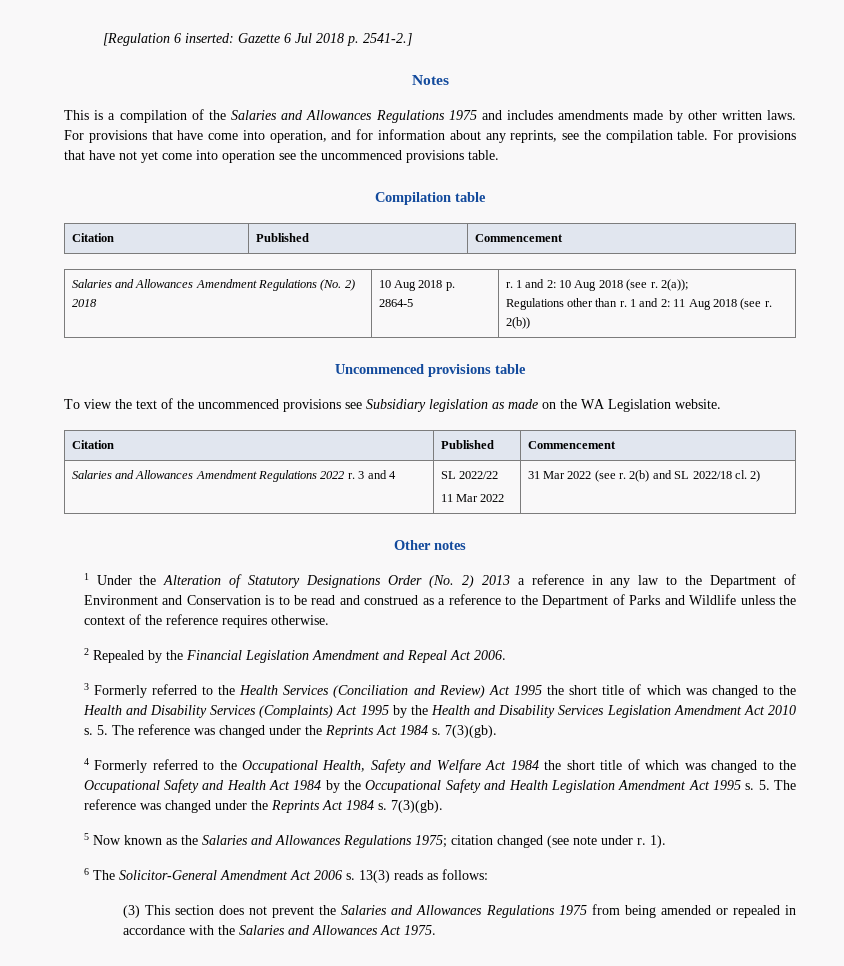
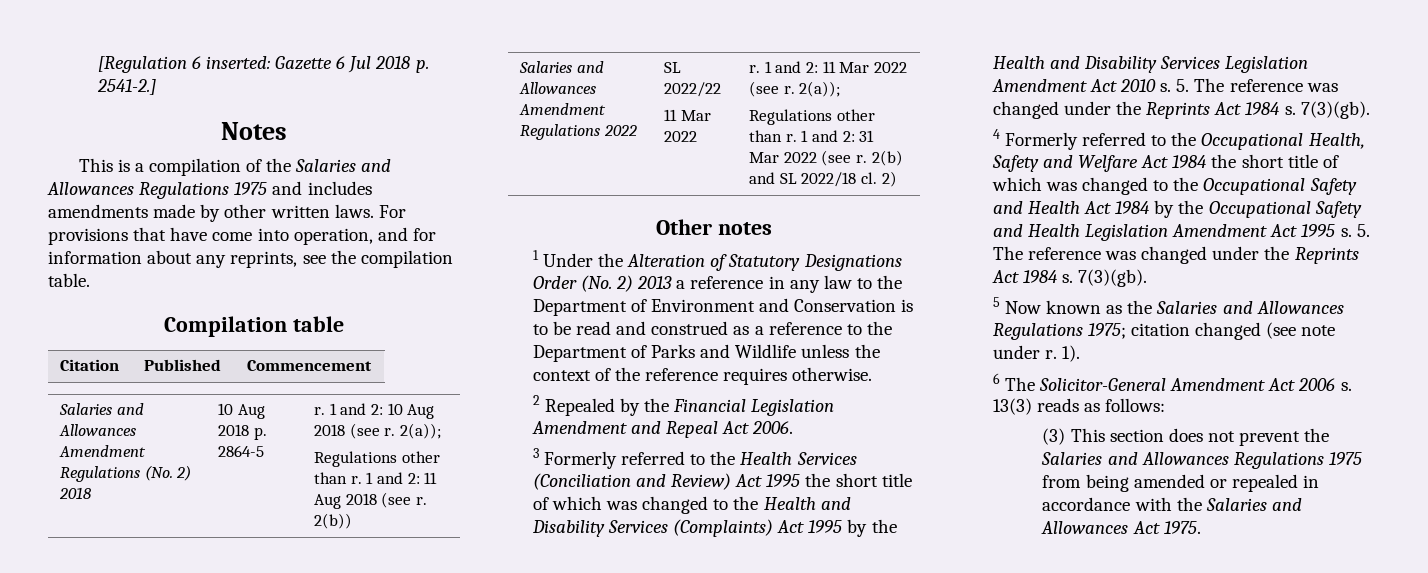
- For provisions that have not yet come into operation see the uncommenced provisions table.
- Uncommenced provisions table
- To view the text of the uncommenced provisions see Subsidiary legislation as made on the WA Legislation website.
- Citation | Published | Commencement
- Salaries and Allowances Amendment Regulations 2022 r. 3 and 4 | SL 2022/22
- 11 Mar 2022 | 31 Mar 2022 (see r. 2(b) and SL 2022/18 cl. 2)
+ Salaries and Allowances Amendment Regulations 2022 | SL 2022/22
+ 11 Mar 2022 | r. 1 and 2: 11 Mar 2022 (see r. 2(a));
+ Regulations other than r. 1 and 2: 31 Mar 2022 (see r. 2(b) and SL 2022/18 cl. 2)

